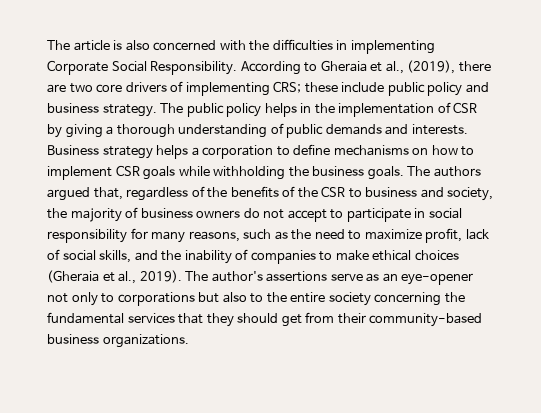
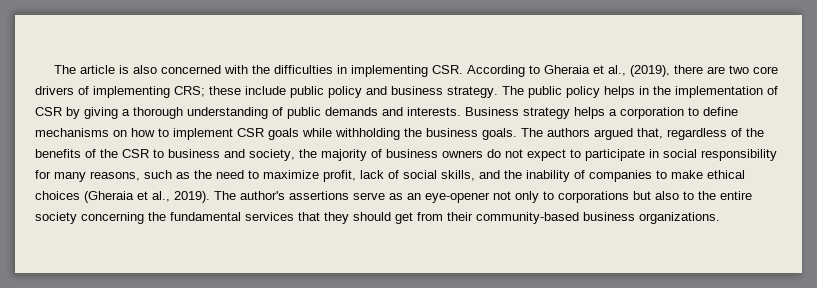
- The article is also concerned with the difficulties in implementing Corporate Social Responsibility. According to Gheraia et al., (2019), there are two core drivers of implementing CRS; these include public policy and business strategy.
+ The article is also concerned with the difficulties in implementing CSR. According to Gheraia et al., (2019), there are two core drivers of implementing CRS; these include public policy and business strategy.
- The authors argued that, regardless of the benefits of the CSR to business and society, the majority of business owners do not accept to participate in social responsibility for many reasons, such as the need to maximize profit, lack of social skills, and the inability of companies to make ethical choices (Gheraia et al., 2019).
+ The authors argued that, regardless of the benefits of the CSR to business and society, the majority of business owners do not expect to participate in social responsibility for many reasons, such as the need to maximize profit, lack of social skills, and the inability of companies to make ethical choices (Gheraia et al., 2019).

